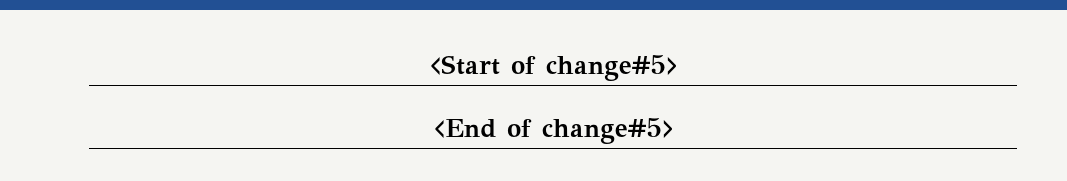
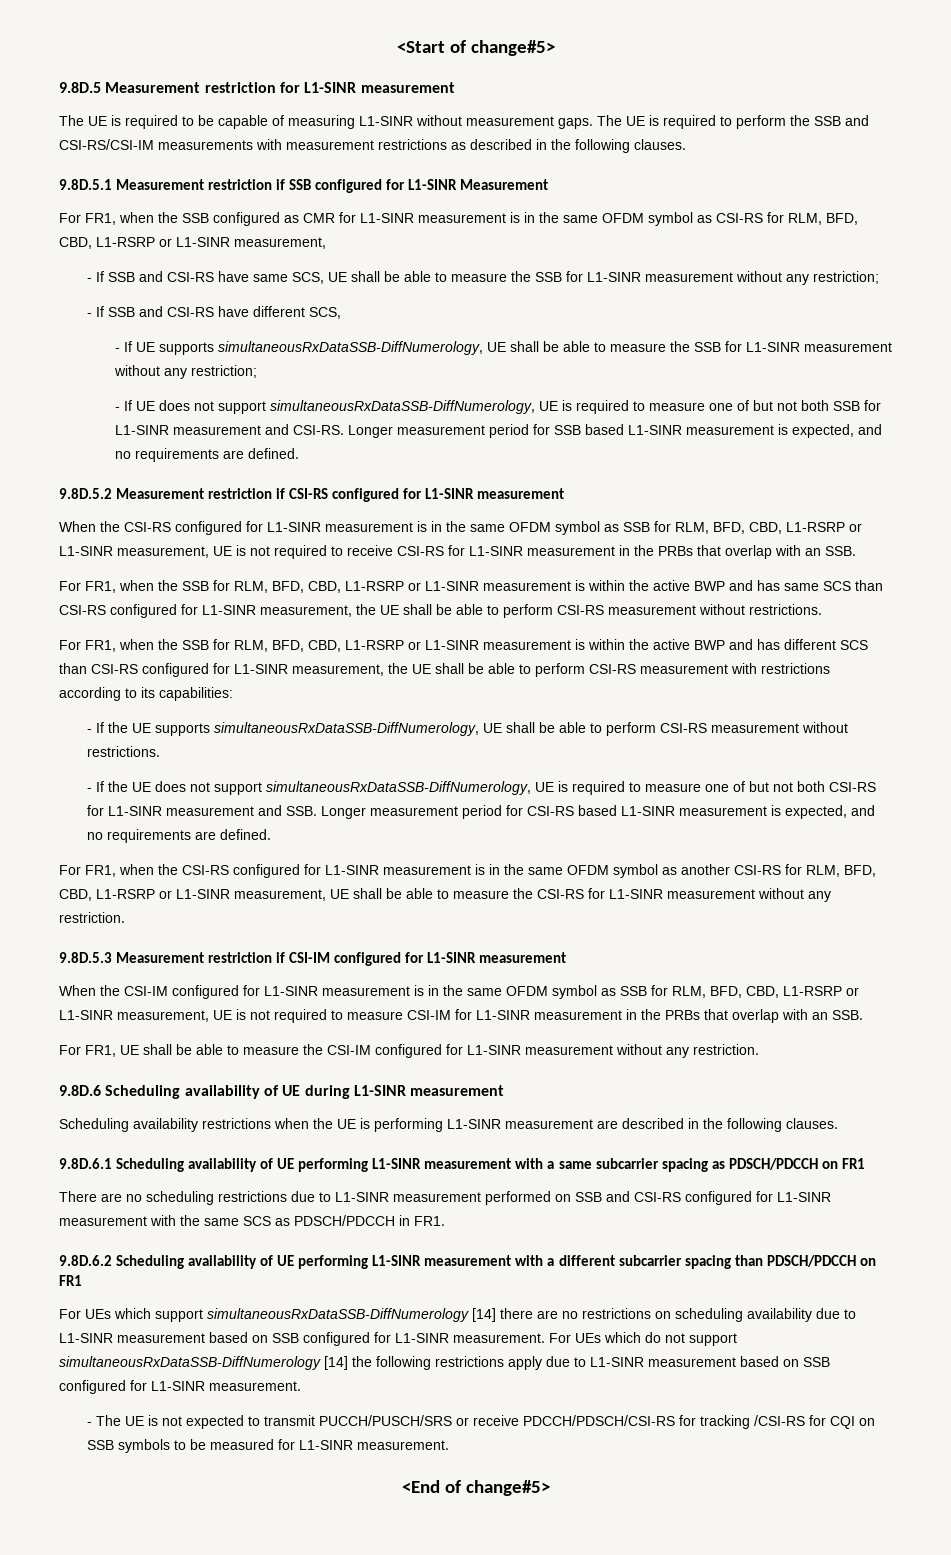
+ 9.8D.5 Measurement restriction for L1-SINR measurement
+ The UE is required to be capable of measuring L1-SINR without measurement gaps. The UE is required to perform the SSB and CSI-RS/CSI-IM measurements with measurement restrictions as described in the following clauses.
+ 9.8D.5.1 Measurement restriction if SSB configured for L1-SINR Measurement
+ For FR1, when the SSB configured as CMR for L1-SINR measurement is in the same OFDM symbol as CSI-RS for RLM, BFD, CBD, L1-RSRP or L1-SINR measurement,
+ - If SSB and CSI-RS have same SCS, UE shall be able to measure the SSB for L1-SINR measurement without any restriction;
+ - If SSB and CSI-RS have different SCS,
+ - If UE supports simultaneousRxDataSSB-DiffNumerology, UE shall be able to measure the SSB for L1-SINR measurement without any restriction;
+ - If UE does not support simultaneousRxDataSSB-DiffNumerology, UE is required to measure one of but not both SSB for L1-SINR measurement and CSI-RS. Longer measurement period for SSB based L1-SINR measurement is expected, and no requirements are defined.
+ 9.8D.5.2 Measurement restriction if CSI-RS configured for L1-SINR measurement
+ When the CSI-RS configured for L1-SINR measurement is in the same OFDM symbol as SSB for RLM, BFD, CBD, L1-RSRP or L1-SINR measurement, UE is not required to receive CSI-RS for L1-SINR measurement in the PRBs that overlap with an SSB.
+ For FR1, when the SSB for RLM, BFD, CBD, L1-RSRP or L1-SINR measurement is within the active BWP and has same SCS than CSI-RS configured for L1-SINR measurement, the UE shall be able to perform CSI-RS measurement without restrictions.
+ For FR1, when the SSB for RLM, BFD, CBD, L1-RSRP or L1-SINR measurement is within the active BWP and has different SCS than CSI-RS configured for L1-SINR measurement, the UE shall be able to perform CSI-RS measurement with restrictions according to its capabilities:
+ - If the UE supports simultaneousRxDataSSB-DiffNumerology, UE shall be able to perform CSI-RS measurement without restrictions.
+ - If the UE does not support simultaneousRxDataSSB-DiffNumerology, UE is required to measure one of but not both CSI-RS for L1-SINR measurement and SSB. Longer measurement period for CSI-RS based L1-SINR measurement is expected, and no requirements are defined.
+ For FR1, when the CSI-RS configured for L1-SINR measurement is in the same OFDM symbol as another CSI-RS for RLM, BFD, CBD, L1-RSRP or L1-SINR measurement, UE shall be able to measure the CSI-RS for L1-SINR measurement without any restriction.
+ 9.8D.5.3 Measurement restriction if CSI-IM configured for L1-SINR measurement
+ When the CSI-IM configured for L1-SINR measurement is in the same OFDM symbol as SSB for RLM, BFD, CBD, L1-RSRP or L1-SINR measurement, UE is not required to measure CSI-IM for L1-SINR measurement in the PRBs that overlap with an SSB.
+ For FR1, UE shall be able to measure the CSI-IM configured for L1-SINR measurement without any restriction.
+ 9.8D.6 Scheduling availability of UE during L1-SINR measurement
+ Scheduling availability restrictions when the UE is performing L1-SINR measurement are described in the following clauses.
+ 9.8D.6.1 Scheduling availability of UE performing L1-SINR measurement with a same subcarrier spacing as PDSCH/PDCCH on FR1
+ There are no scheduling restrictions due to L1-SINR measurement performed on SSB and CSI-RS configured for L1-SINR measurement with the same SCS as PDSCH/PDCCH in FR1.
+ 9.8D.6.2 Scheduling availability of UE performing L1-SINR measurement with a different subcarrier spacing than PDSCH/PDCCH on FR1
+ For UEs which support simultaneousRxDataSSB-DiffNumerology [14] there are no restrictions on scheduling availability due to L1-SINR measurement based on SSB configured for L1-SINR measurement. For UEs which do not support simultaneousRxDataSSB-DiffNumerology [14] the following restrictions apply due to L1-SINR measurement based on SSB configured for L1-SINR measurement.
+ - The UE is not expected to transmit PUCCH/PUSCH/SRS or receive PDCCH/PDSCH/CSI-RS for tracking /CSI-RS for CQI on SSB symbols to be measured for L1-SINR measurement.

